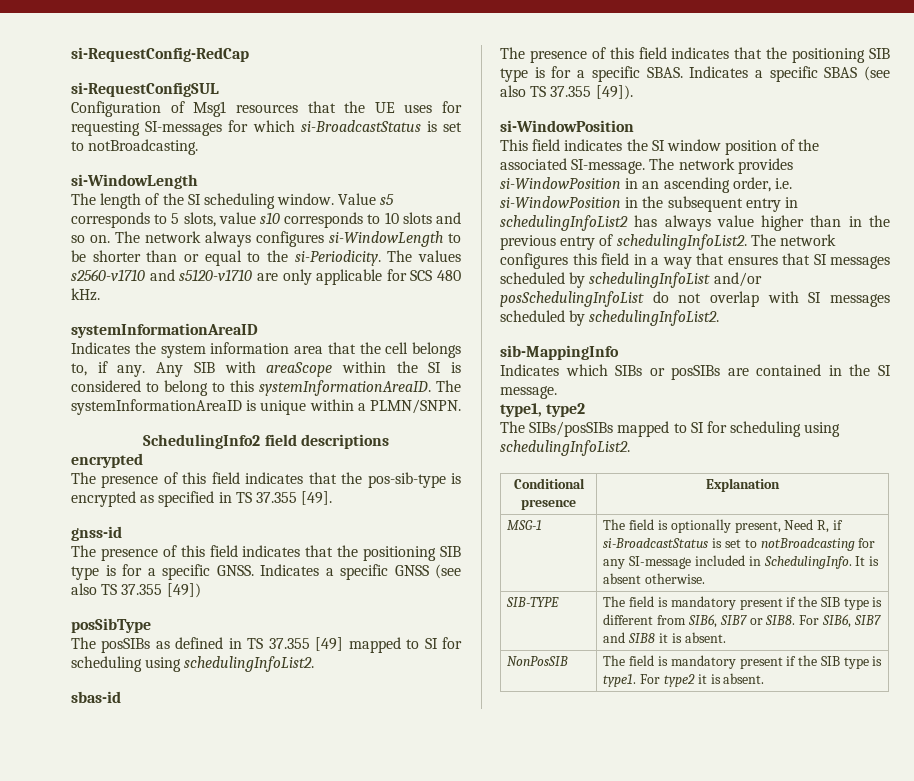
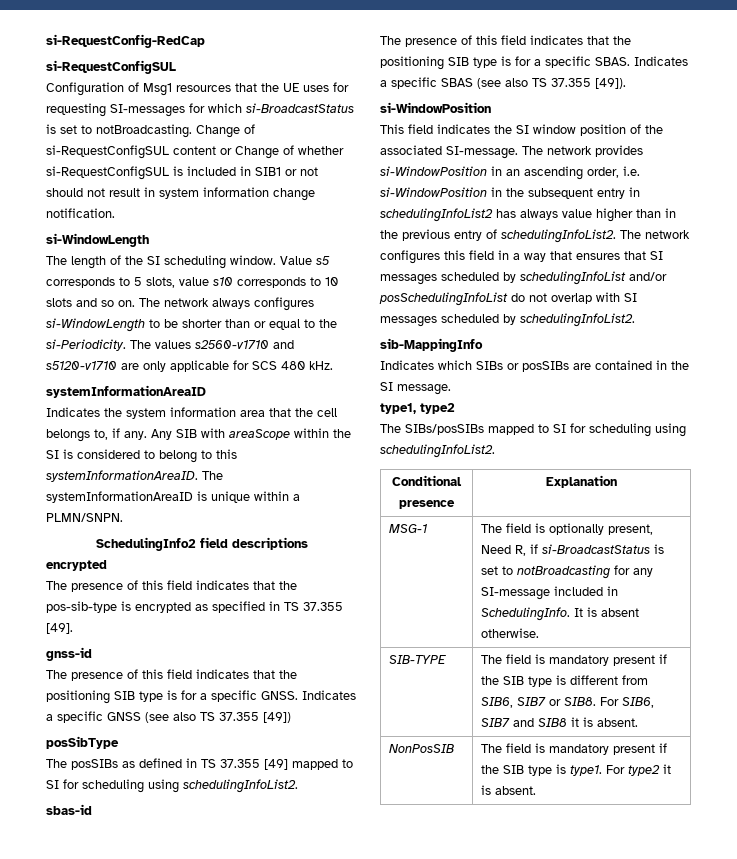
+ Change of si-RequestConfigSUL content or Change of whether si-RequestConfigSUL is included in SIB1 or not should not result in system information change notification.

